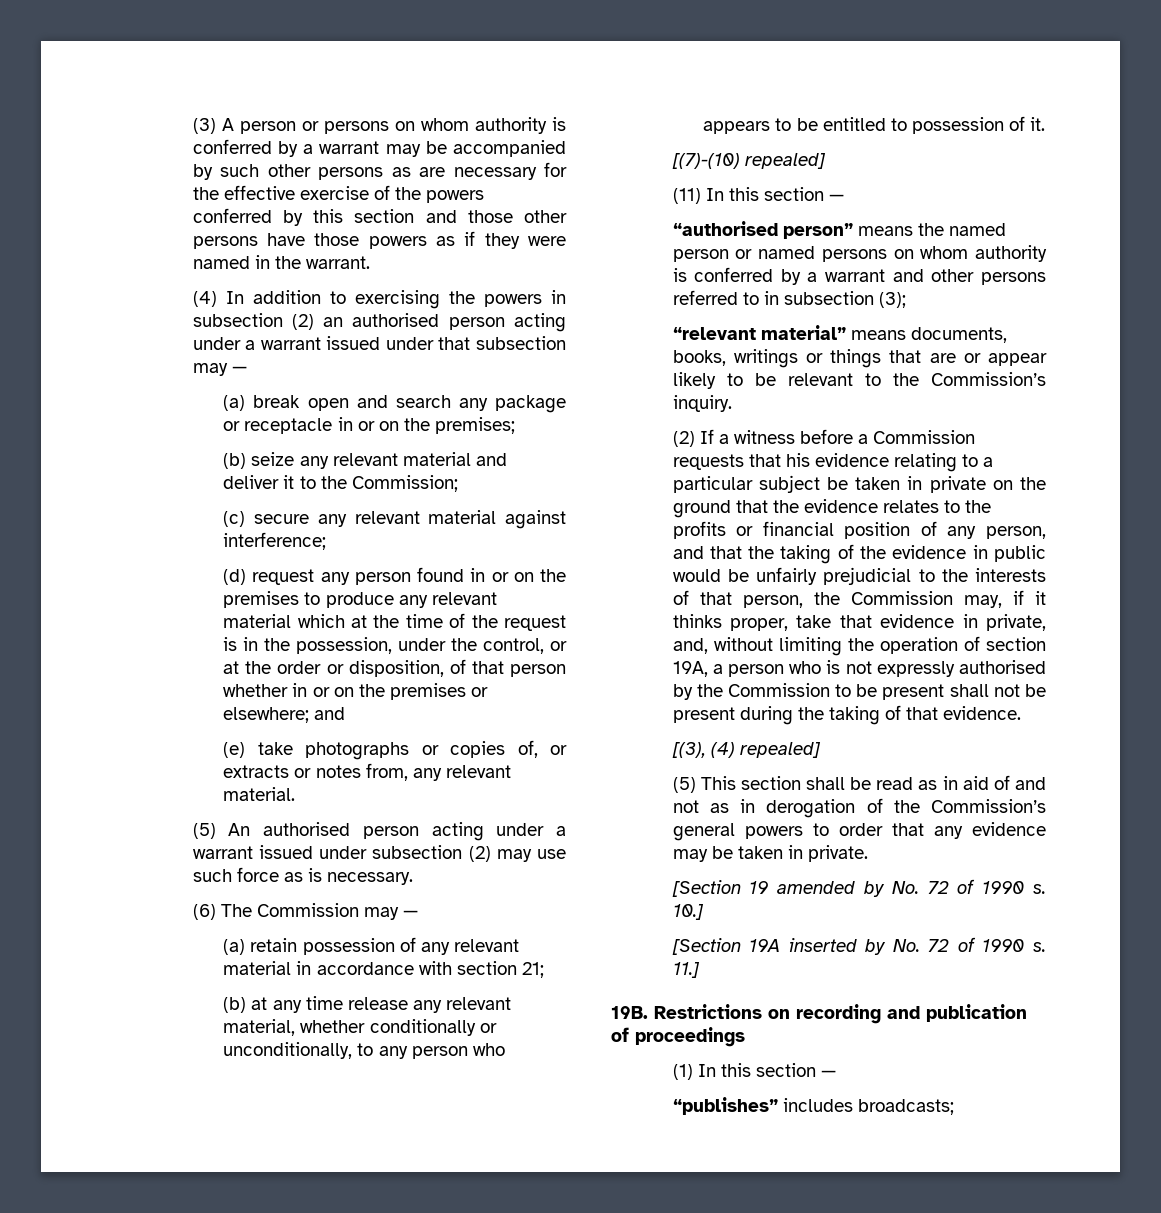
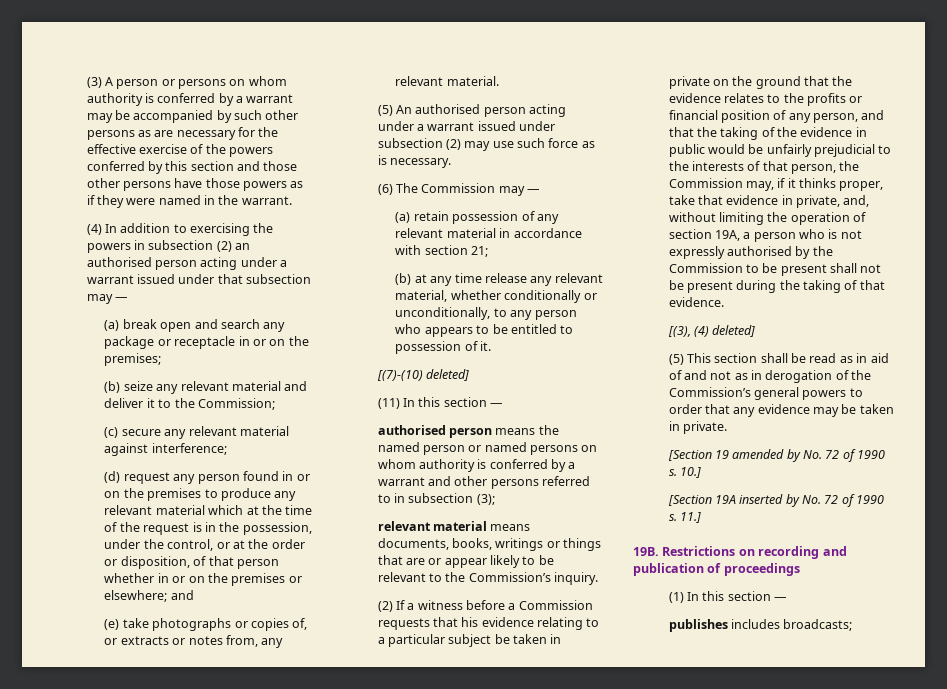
- [(7)-(10) repealed]
+ [(7)-(10) deleted]
- “authorised person” means the named person or named persons on whom authority is conferred by a warrant and other persons referred to in subsection (3);
+ authorised person means the named person or named persons on whom authority is conferred by a warrant and other persons referred to in subsection (3);
- “relevant material” means documents, books, writings or things that are or appear likely to be relevant to the Commission’s inquiry.
+ relevant material means documents, books, writings or things that are or appear likely to be relevant to the Commission’s inquiry.
- [(3), (4) repealed]
+ [(3), (4) deleted]
- “publishes” includes broadcasts;
+ publishes includes broadcasts;

